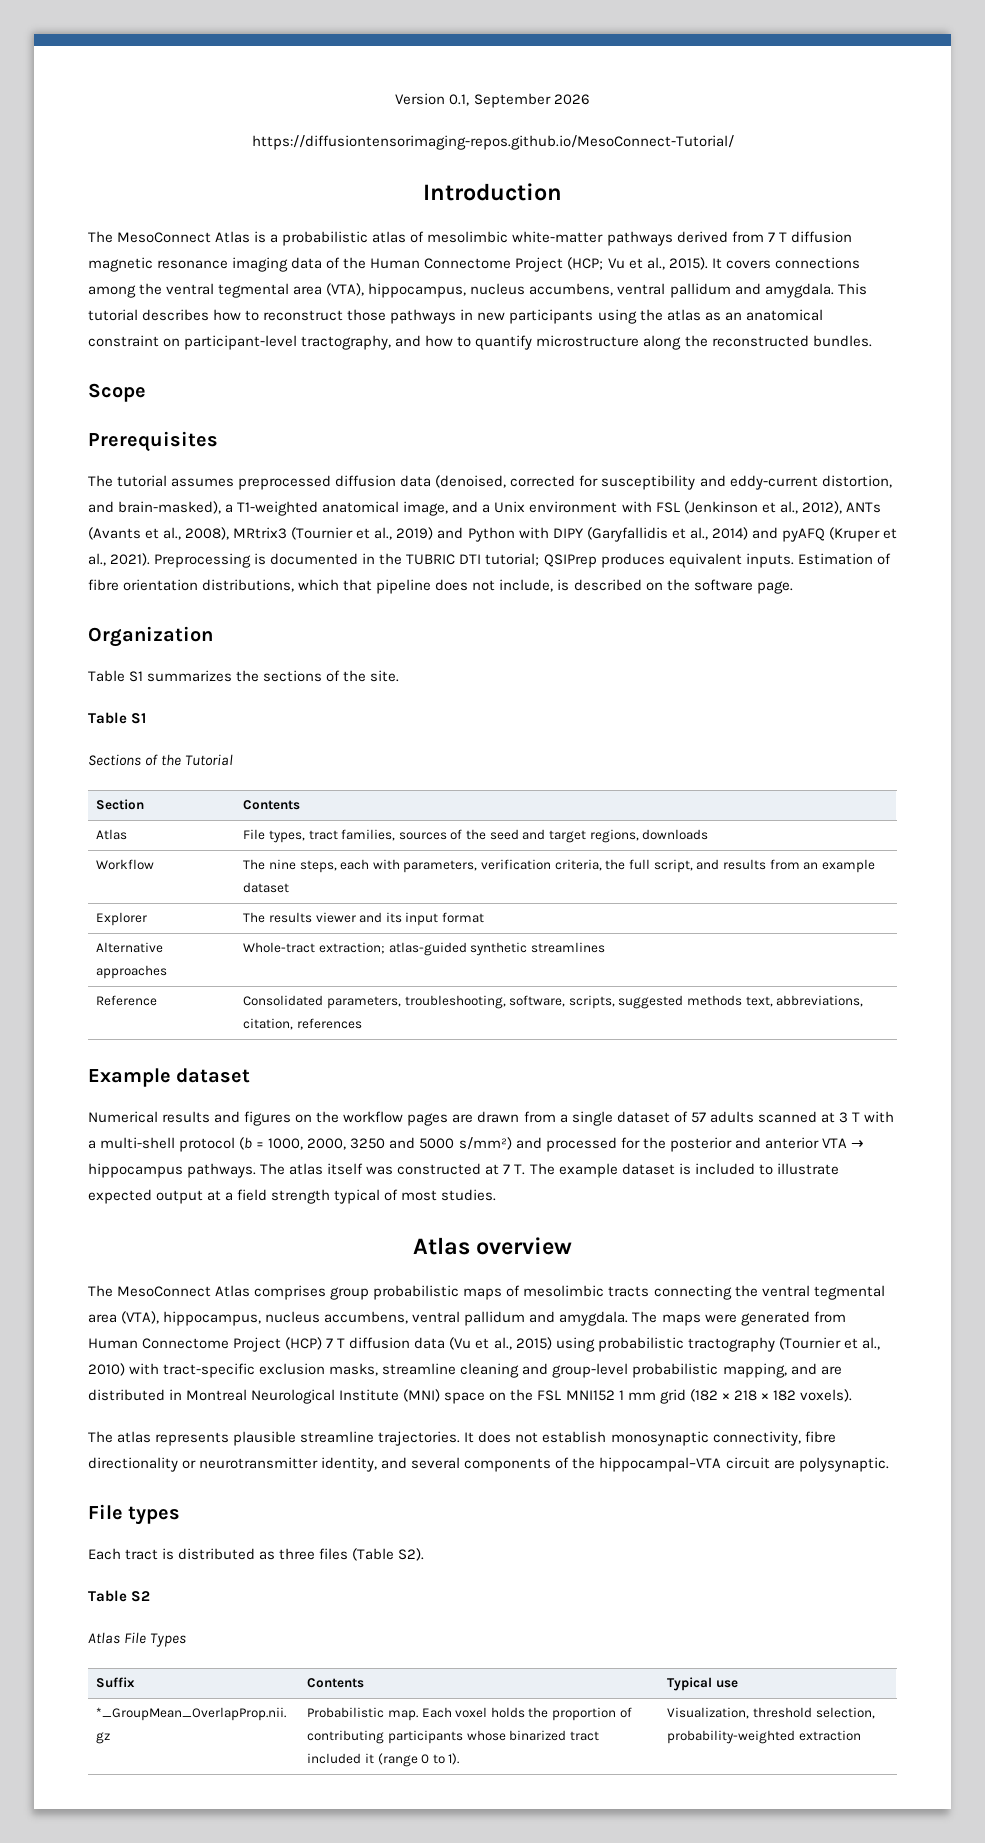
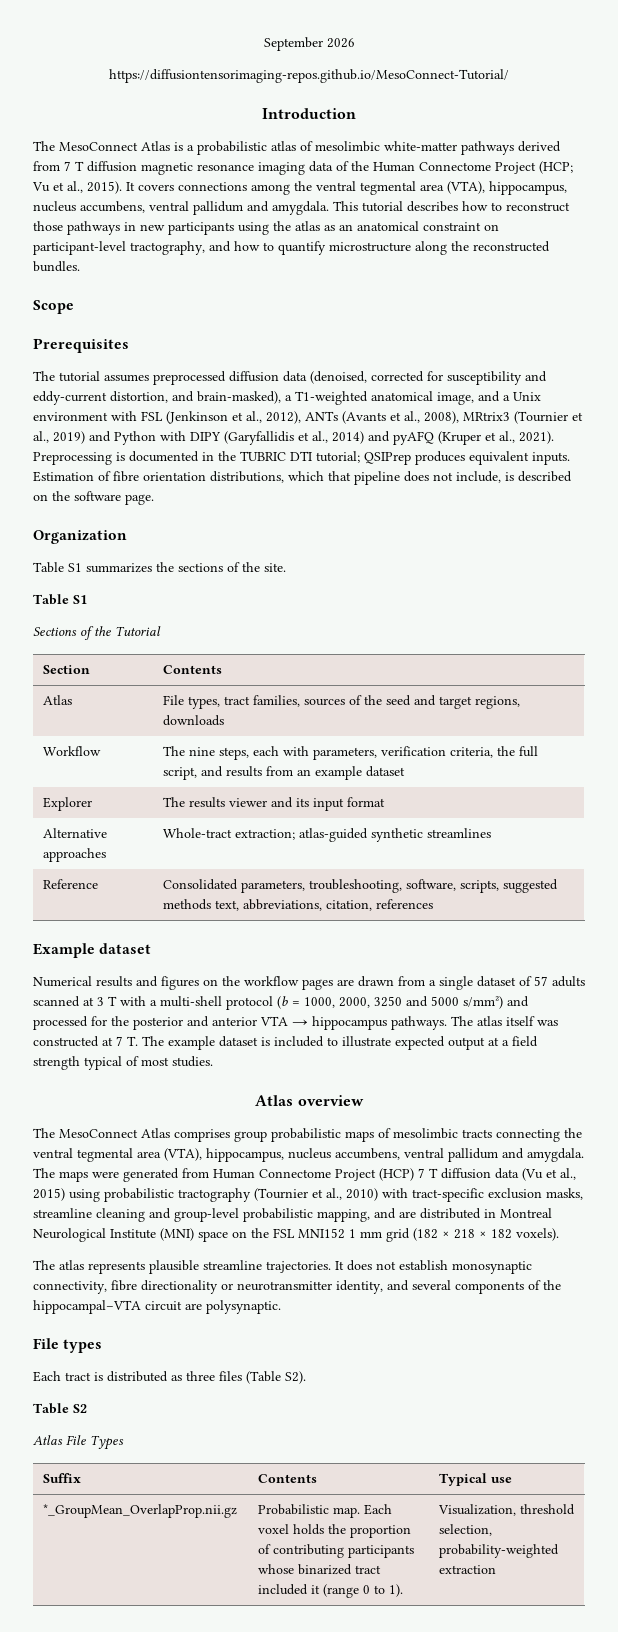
- Version 0.1, September 2026
+ September 2026

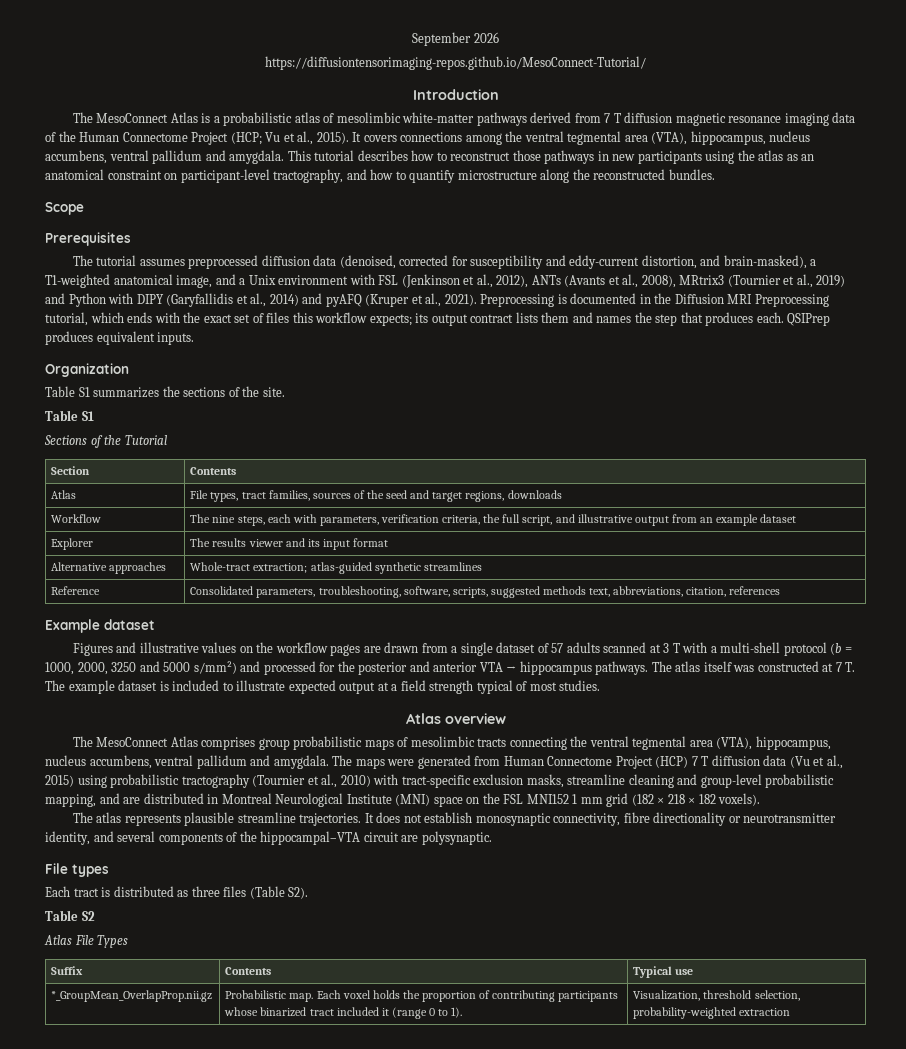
- Preprocessing is documented in the TUBRIC DTI tutorial; QSIPrep produces equivalent inputs. Estimation of fibre orientation distributions, which that pipeline does not include, is described on the software page.
+ Preprocessing is documented in the Diffusion MRI Preprocessing tutorial, which ends with the exact set of files this workflow expects; its output contract lists them and names the step that produces each. QSIPrep produces equivalent inputs.
- Workflow | The nine steps, each with parameters, verification criteria, the full script, and results from an example dataset
+ Workflow | The nine steps, each with parameters, verification criteria, the full script, and illustrative output from an example dataset
- Numerical results and figures on the workflow pages are drawn from a single dataset of 57 adults scanned at 3 T with a multi-shell protocol (b = 1000, 2000, 3250 and 5000 s/mm²) and processed for the posterior and anterior VTA → hippocampus pathways.
+ Figures and illustrative values on the workflow pages are drawn from a single dataset of 57 adults scanned at 3 T with a multi-shell protocol (b = 1000, 2000, 3250 and 5000 s/mm²) and processed for the posterior and anterior VTA → hippocampus pathways.

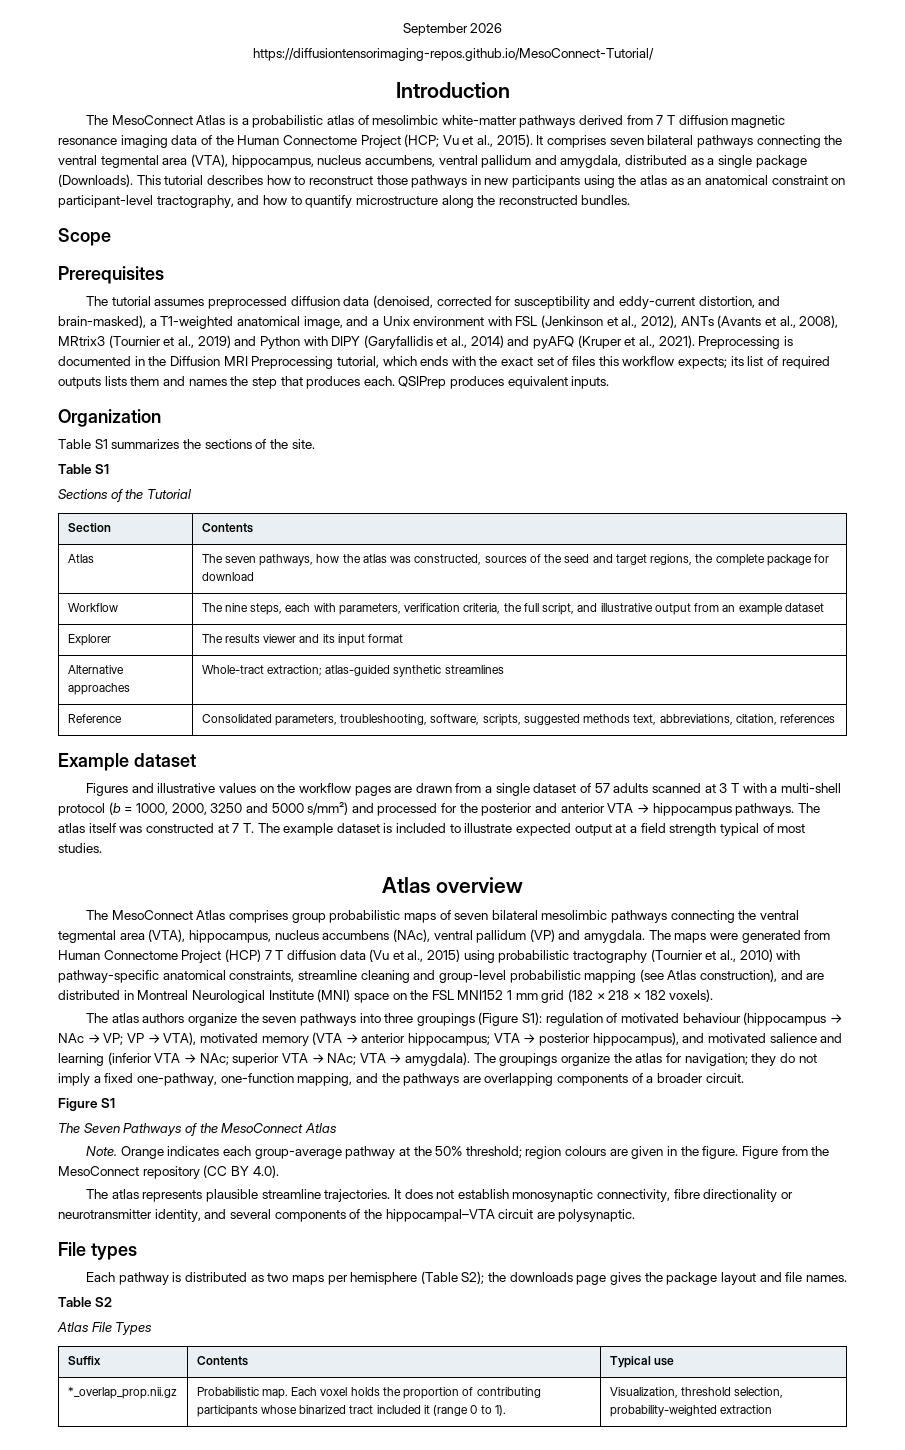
- It covers connections among the ventral tegmental area (VTA), hippocampus, nucleus accumbens, ventral pallidum and amygdala.
+ It comprises seven bilateral pathways connecting the ventral tegmental area (VTA), hippocampus, nucleus accumbens, ventral pallidum and amygdala, distributed as a single package (Downloads).
- Preprocessing is documented in the Diffusion MRI Preprocessing tutorial, which ends with the exact set of files this workflow expects; its output contract lists them and names the step that produces each.
+ Preprocessing is documented in the Diffusion MRI Preprocessing tutorial, which ends with the exact set of files this workflow expects; its list of required outputs lists them and names the step that produces each.
- Atlas | File types, tract families, sources of the seed and target regions, downloads
+ Atlas | The seven pathways, how the atlas was constructed, sources of the seed and target regions, the complete package for download
- The MesoConnect Atlas comprises group probabilistic maps of mesolimbic tracts connecting the ventral tegmental area (VTA), hippocampus, nucleus accumbens, ventral pallidum and amygdala.
+ The MesoConnect Atlas comprises group probabilistic maps of seven bilateral mesolimbic pathways connecting the ventral tegmental area (VTA), hippocampus, nucleus accumbens (NAc), ventral pallidum (VP) and amygdala.
- The maps were generated from Human Connectome Project (HCP) 7 T diffusion data (Vu et al., 2015) using probabilistic tractography (Tournier et al., 2010) with tract-specific exclusion masks, streamline cleaning and group-level probabilistic mapping, and are distributed in Montreal Neurological Institute (MNI) space on the FSL MNI152 1 mm grid (182 × 218 × 182 voxels).
+ The maps were generated from Human Connectome Project (HCP) 7 T diffusion data (Vu et al., 2015) using probabilistic tractography (Tournier et al., 2010) with pathway-specific anatomical constraints, streamline cleaning and group-level probabilistic mapping (see Atlas construction), and are distributed in Montreal Neurological Institute (MNI) space on the FSL MNI152 1 mm grid (182 × 218 × 182 voxels).
+ The atlas authors organize the seven pathways into three groupings (Figure S1): regulation of motivated behaviour (hippocampus → NAc → VP; VP → VTA), motivated memory (VTA → anterior hippocampus; VTA → posterior hippocampus), and motivated salience and learning (inferior VTA → NAc; superior VTA → NAc; VTA → amygdala). The groupings organize the atlas for navigation; they do not imply a fixed one-pathway, one-function mapping, and the pathways are overlapping components of a broader circuit.
+ Figure S1
+ The Seven Pathways of the MesoConnect Atlas
+ Note. Orange indicates each group-average pathway at the 50% threshold; region colours are given in the figure. Figure from the MesoConnect repository (CC BY 4.0).
- Each tract is distributed as three files (Table S2).
+ Each pathway is distributed as two maps per hemisphere (Table S2); the downloads page gives the package layout and file names.
- *_GroupMean_OverlapProp.nii.gz | Probabilistic map. Each voxel holds the proportion of contributing participants whose binarized tract included it (range 0 to 1). | Visualization, threshold selection, probability-weighted extraction
+ *_overlap_prop.nii.gz | Probabilistic map. Each voxel holds the proportion of contributing participants whose binarized tract included it (range 0 to 1). | Visualization, threshold selection, probability-weighted extraction

